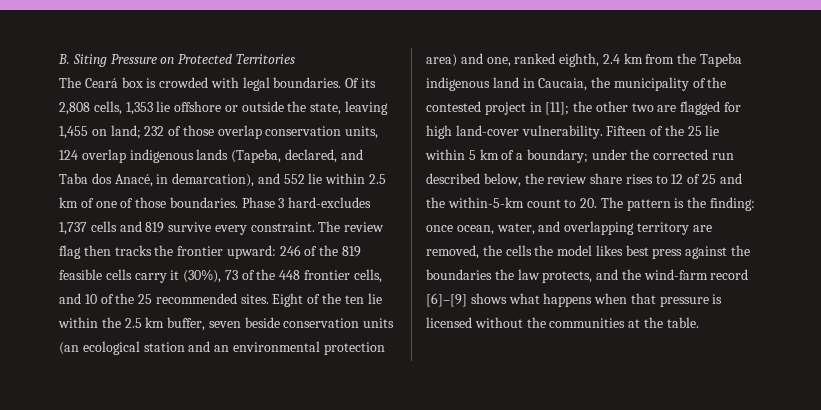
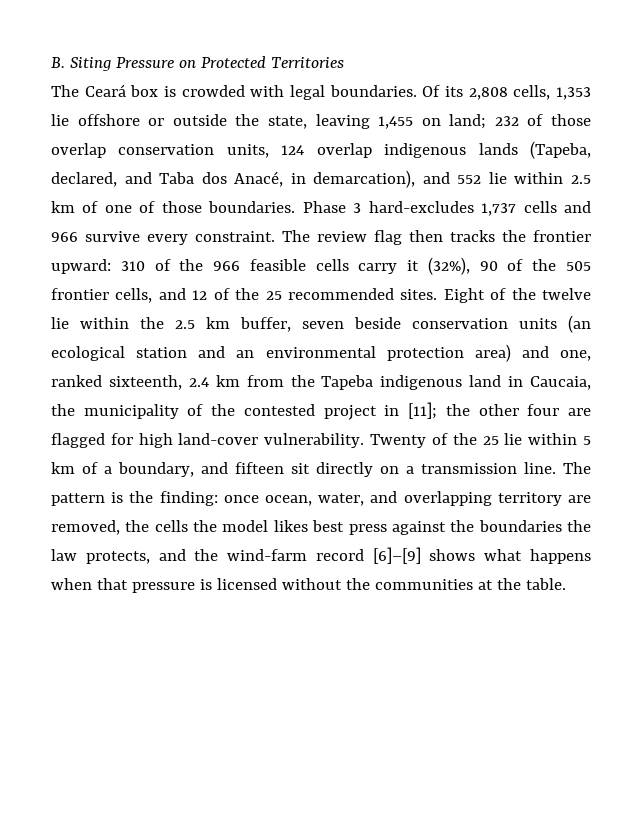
- Phase 3 hard-excludes 1,737 cells and 819 survive every constraint.
+ Phase 3 hard-excludes 1,737 cells and 966 survive every constraint.
- The review flag then tracks the frontier upward: 246 of the 819 feasible cells carry it (30%), 73 of the 448 frontier cells, and 10 of the 25 recommended sites.
+ The review flag then tracks the frontier upward: 310 of the 966 feasible cells carry it (32%), 90 of the 505 frontier cells, and 12 of the 25 recommended sites.
- Eight of the ten lie within the 2.5 km buffer, seven beside conservation units (an ecological station and an environmental protection area) and one, ranked eighth, 2.4 km from the Tapeba indigenous land in Caucaia, the municipality of the contested project in [11]; the other two are flagged for high land-cover vulnerability.
+ Eight of the twelve lie within the 2.5 km buffer, seven beside conservation units (an ecological station and an environmental protection area) and one, ranked sixteenth, 2.4 km from the Tapeba indigenous land in Caucaia, the municipality of the contested project in [11]; the other four are flagged for high land-cover vulnerability.
- Fifteen of the 25 lie within 5 km of a boundary; under the corrected run described below, the review share rises to 12 of 25 and the within-5-km count to 20. The pattern is the finding: once ocean, water, and overlapping territory are removed, the cells the model likes best press against the boundaries the law protects, and the wind-farm record [6]–[9] shows what happens when that pressure is licensed without the communities at the table.
+ Twenty of the 25 lie within 5 km of a boundary, and fifteen sit directly on a transmission line. The pattern is the finding: once ocean, water, and overlapping territory are removed, the cells the model likes best press against the boundaries the law protects, and the wind-farm record [6]–[9] shows what happens when that pressure is licensed without the communities at the table.

